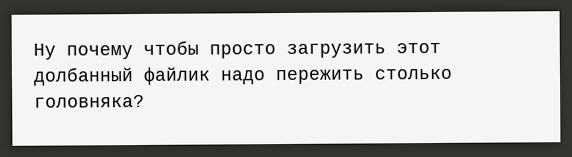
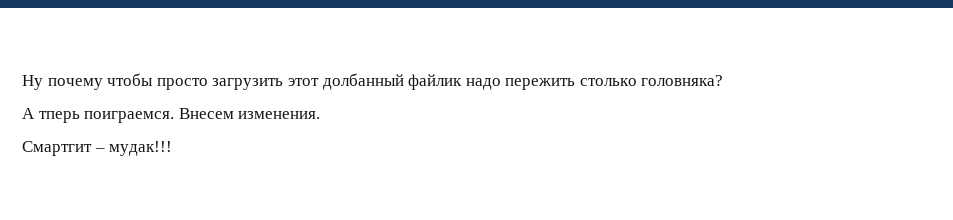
+ А тперь поиграемся. Внесем изменения.
+ Смартгит – мудак!!!

